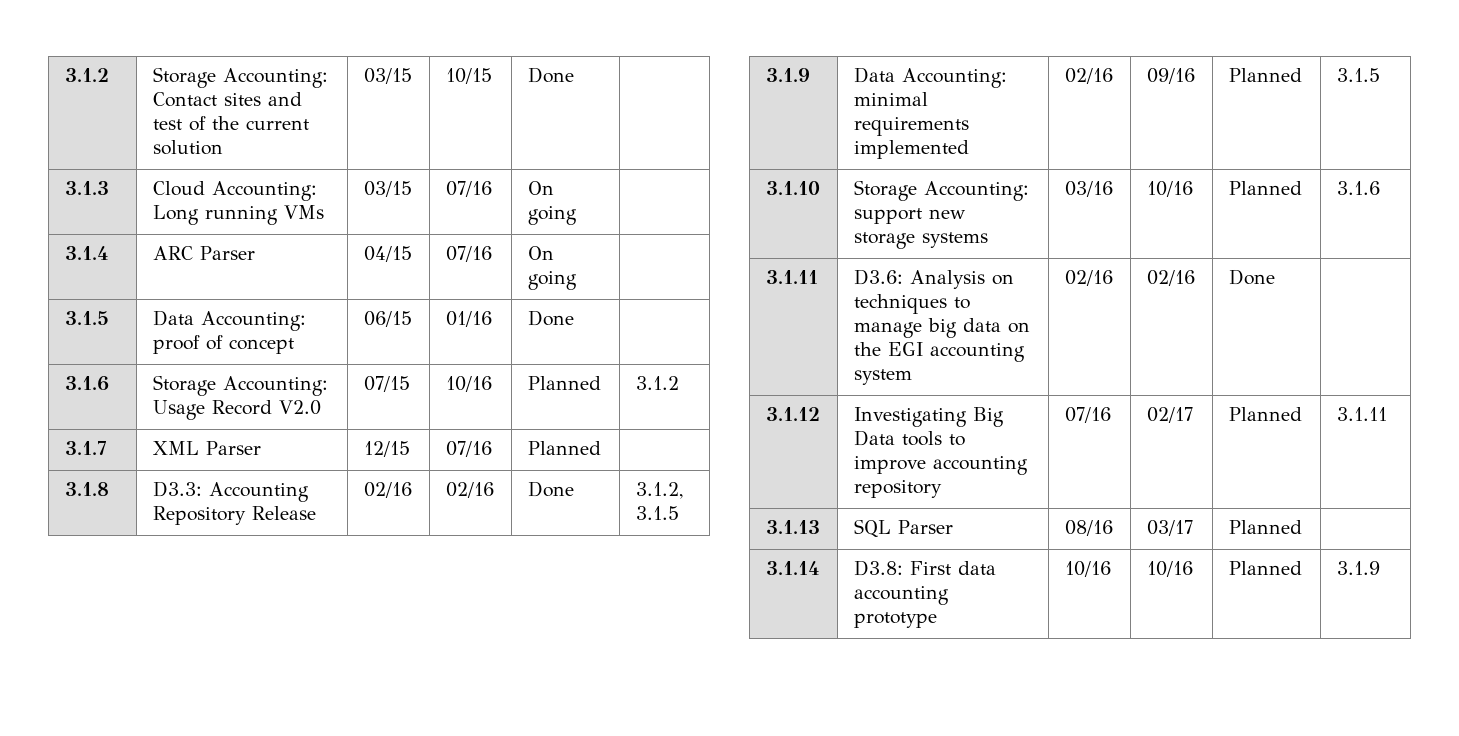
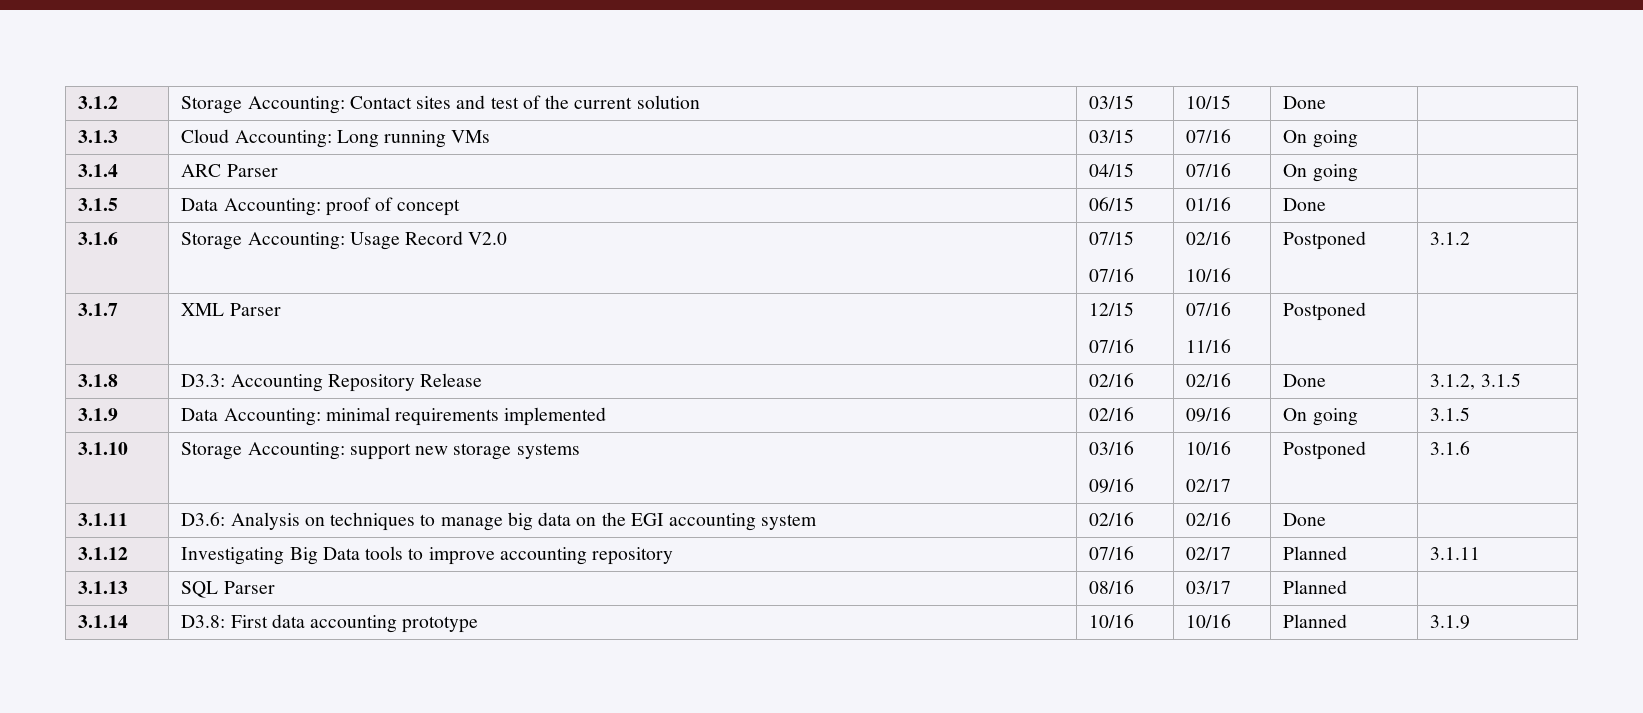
- 3.1.6 | Storage Accounting: Usage Record V2.0 | 07/15 | 10/16 | Planned | 3.1.2
+ 3.1.6 | Storage Accounting: Usage Record V2.0 | 07/15
+ 07/16 | 02/16
+ 10/16 | Postponed | 3.1.2
- 3.1.7 | XML Parser | 12/15 | 07/16 | Planned |
+ 3.1.7 | XML Parser | 12/15
+ 07/16 | 07/16
+ 11/16 | Postponed |
- 3.1.9 | Data Accounting: minimal requirements implemented | 02/16 | 09/16 | Planned | 3.1.5
+ 3.1.9 | Data Accounting: minimal requirements implemented | 02/16 | 09/16 | On going | 3.1.5
- 3.1.10 | Storage Accounting: support new storage systems | 03/16 | 10/16 | Planned | 3.1.6
+ 3.1.10 | Storage Accounting: support new storage systems | 03/16
+ 09/16 | 10/16
+ 02/17 | Postponed | 3.1.6

